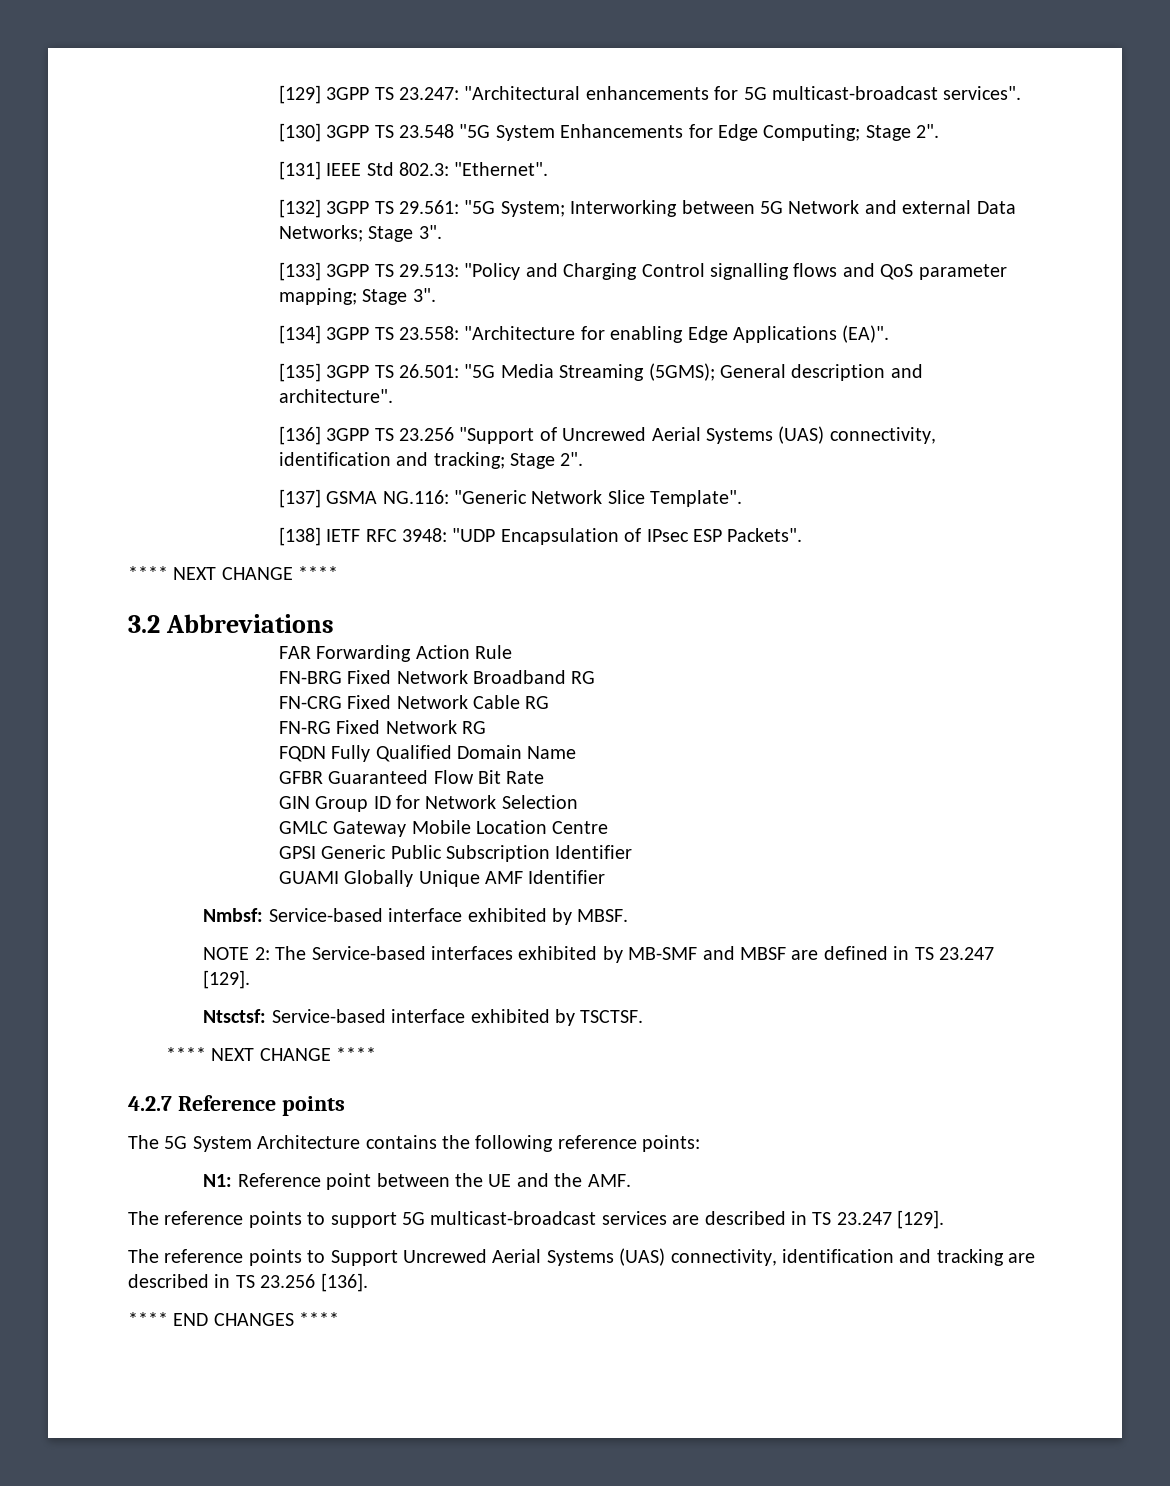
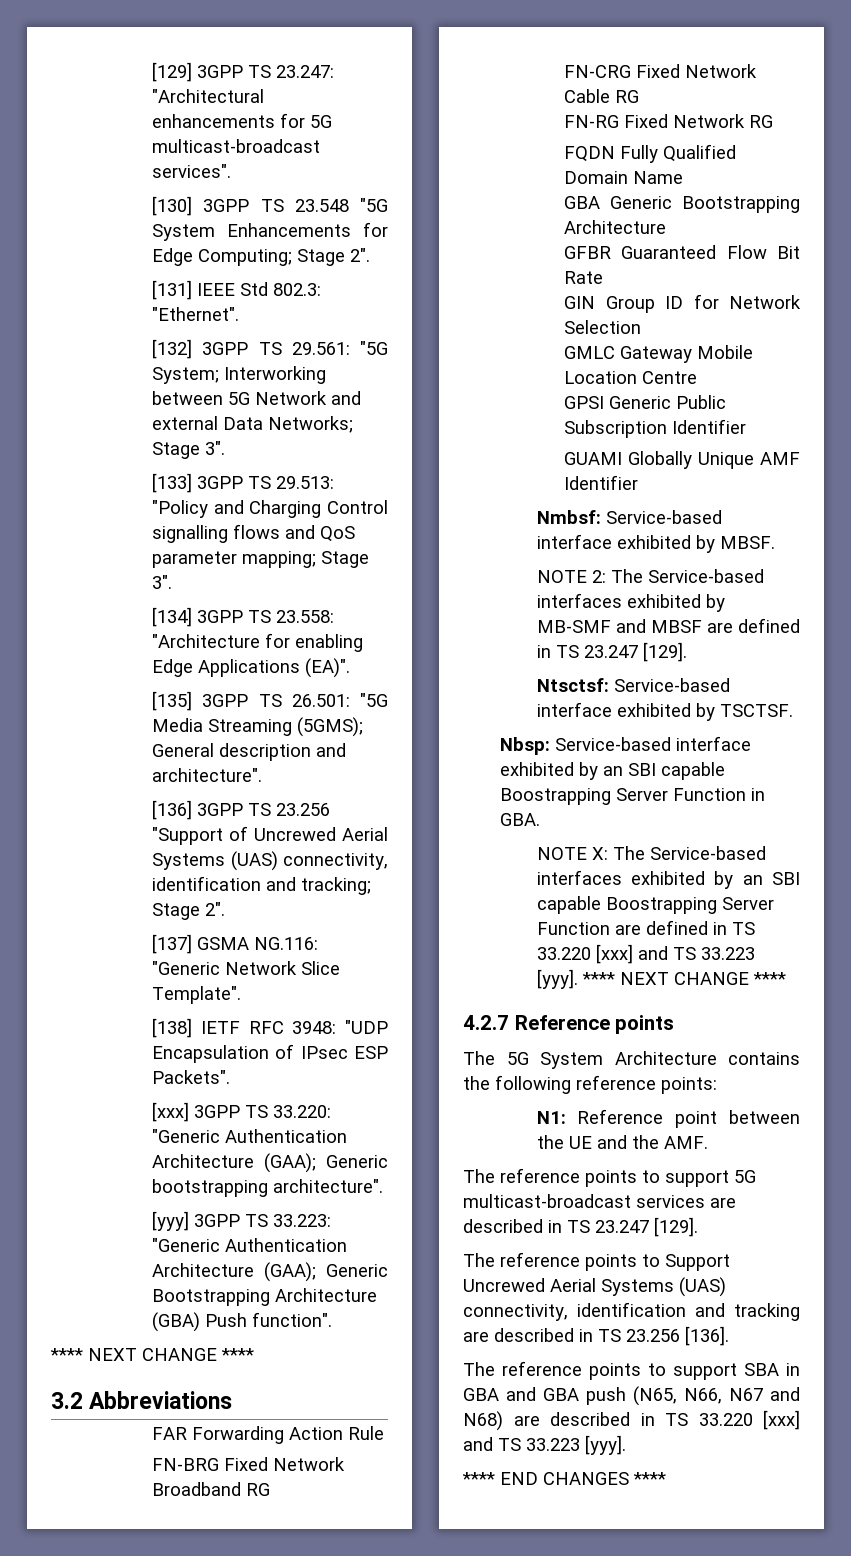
+ [xxx] 3GPP TS 33.220: "Generic Authentication Architecture (GAA); Generic bootstrapping architecture".
+ [yyy] 3GPP TS 33.223: "Generic Authentication Architecture (GAA); Generic Bootstrapping Architecture (GBA) Push function".
+ GBA Generic Bootstrapping Architecture
+ Nbsp: Service-based interface exhibited by an SBI capable Boostrapping Server Function in GBA.
+ NOTE X: The Service-based interfaces exhibited by an SBI capable Boostrapping Server Function are defined in TS 33.220 [xxx] and TS 33.223 [yyy].
+ The reference points to support SBA in GBA and GBA push (N65, N66, N67 and N68) are described in TS 33.220 [xxx] and TS 33.223 [yyy].

